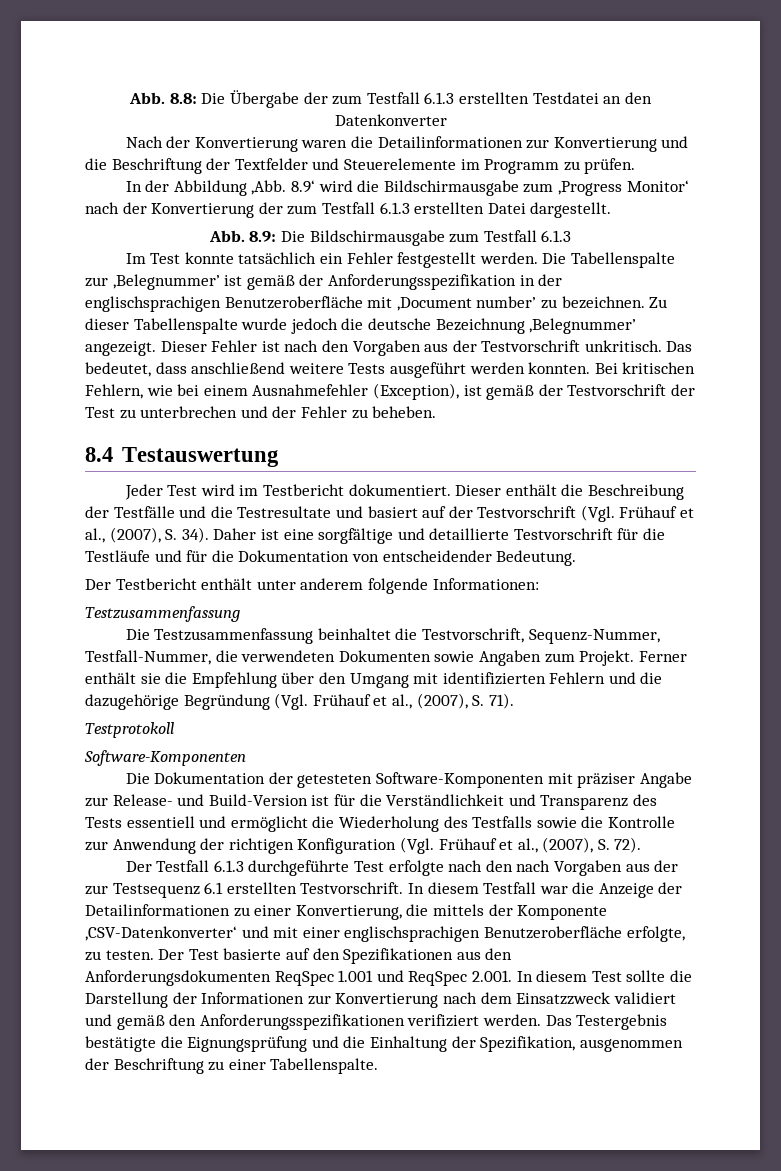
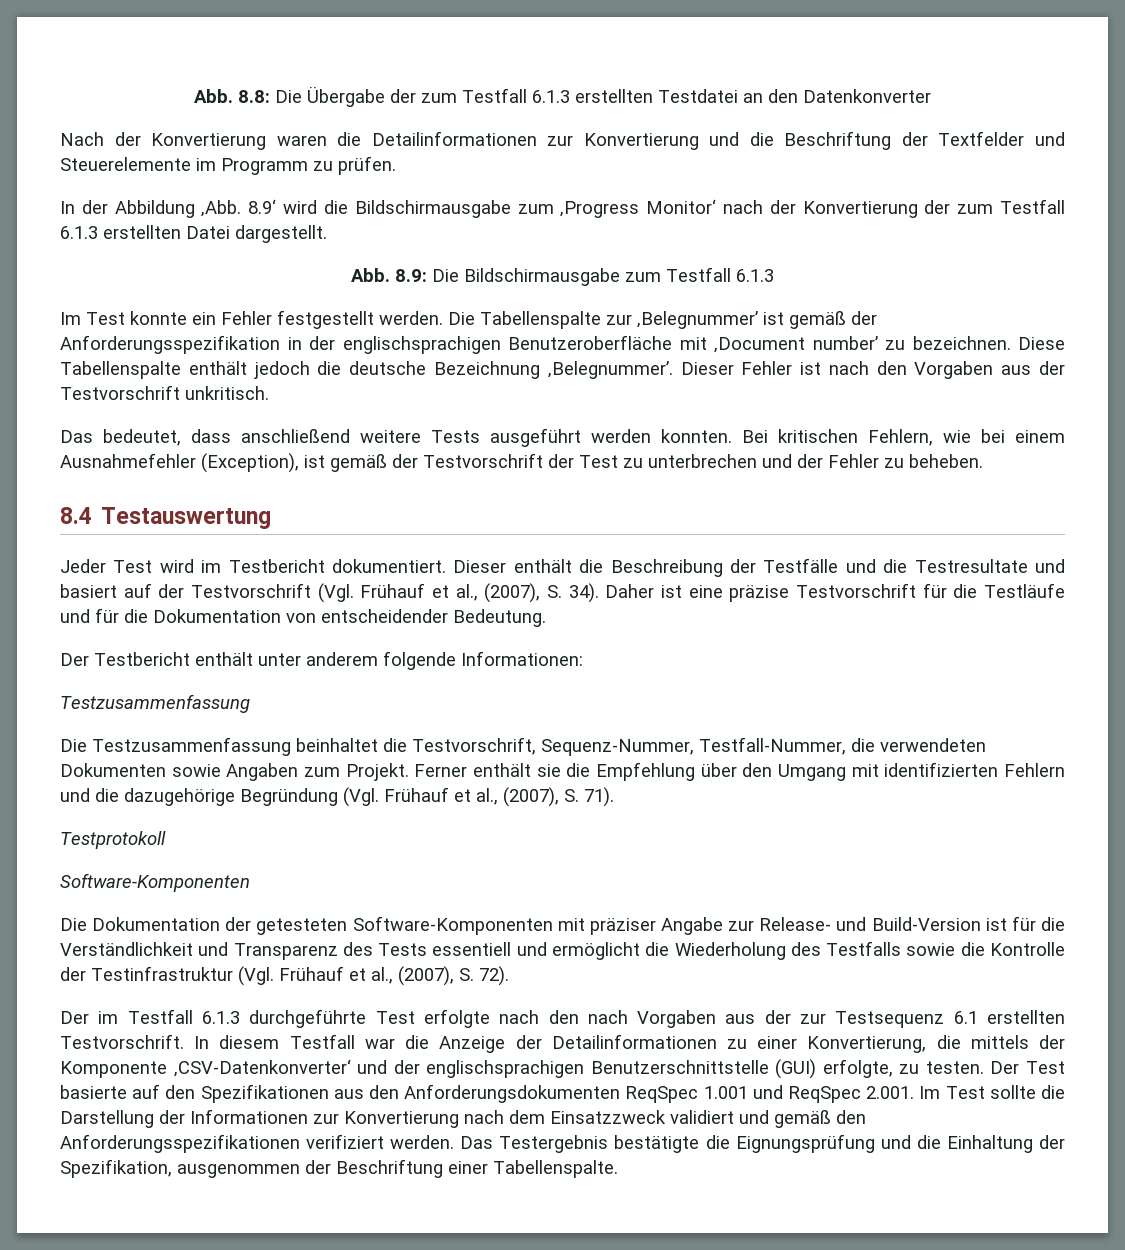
- Im Test konnte tatsächlich ein Fehler festgestellt werden.
+ Im Test konnte ein Fehler festgestellt werden.
- Zu dieser Tabellenspalte wurde jedoch die deutsche Bezeichnung ‚Belegnummer’ angezeigt.
+ Diese Tabellenspalte enthält jedoch die deutsche Bezeichnung ‚Belegnummer’.
- Dieser Fehler ist nach den Vorgaben aus der Testvorschrift unkritisch. Das bedeutet, dass anschließend weitere Tests ausgeführt werden konnten.
+ Dieser Fehler ist nach den Vorgaben aus der Testvorschrift unkritisch.
+ Das bedeutet, dass anschließend weitere Tests ausgeführt werden konnten.
- Daher ist eine sorgfältige und detaillierte Testvorschrift für die Testläufe und für die Dokumentation von entscheidender Bedeutung.
+ Daher ist eine präzise Testvorschrift für die Testläufe und für die Dokumentation von entscheidender Bedeutung.
- Die Dokumentation der getesteten Software-Komponenten mit präziser Angabe zur Release- und Build-Version ist für die Verständlichkeit und Transparenz des Tests essentiell und ermöglicht die Wiederholung des Testfalls sowie die Kontrolle zur Anwendung der richtigen Konfiguration (Vgl. Frühauf et al., (2007), S. 72).
+ Die Dokumentation der getesteten Software-Komponenten mit präziser Angabe zur Release- und Build-Version ist für die Verständlichkeit und Transparenz des Tests essentiell und ermöglicht die Wiederholung des Testfalls sowie die Kontrolle der Testinfrastruktur (Vgl. Frühauf et al., (2007), S. 72).
- Der Testfall 6.1.3 durchgeführte Test erfolgte nach den nach Vorgaben aus der zur Testsequenz 6.1 erstellten Testvorschrift.
+ Der im Testfall 6.1.3 durchgeführte Test erfolgte nach den nach Vorgaben aus der zur Testsequenz 6.1 erstellten Testvorschrift.
- In diesem Testfall war die Anzeige der Detailinformationen zu einer Konvertierung, die mittels der Komponente ‚CSV-Datenkonverter‘ und mit einer englischsprachigen Benutzeroberfläche erfolgte, zu testen.
+ In diesem Testfall war die Anzeige der Detailinformationen zu einer Konvertierung, die mittels der Komponente ‚CSV-Datenkonverter‘ und der englischsprachigen Benutzerschnittstelle (GUI) erfolgte, zu testen.
- Der Test basierte auf den Spezifikationen aus den Anforderungsdokumenten ReqSpec 1.001 und ReqSpec 2.001. In diesem Test sollte die Darstellung der Informationen zur Konvertierung nach dem Einsatzzweck validiert und gemäß den Anforderungsspezifikationen verifiziert werden.
+ Der Test basierte auf den Spezifikationen aus den Anforderungsdokumenten ReqSpec 1.001 und ReqSpec 2.001. Im Test sollte die Darstellung der Informationen zur Konvertierung nach dem Einsatzzweck validiert und gemäß den Anforderungsspezifikationen verifiziert werden.
- Das Testergebnis bestätigte die Eignungsprüfung und die Einhaltung der Spezifikation, ausgenommen der Beschriftung zu einer Tabellenspalte.
+ Das Testergebnis bestätigte die Eignungsprüfung und die Einhaltung der Spezifikation, ausgenommen der Beschriftung einer Tabellenspalte.

